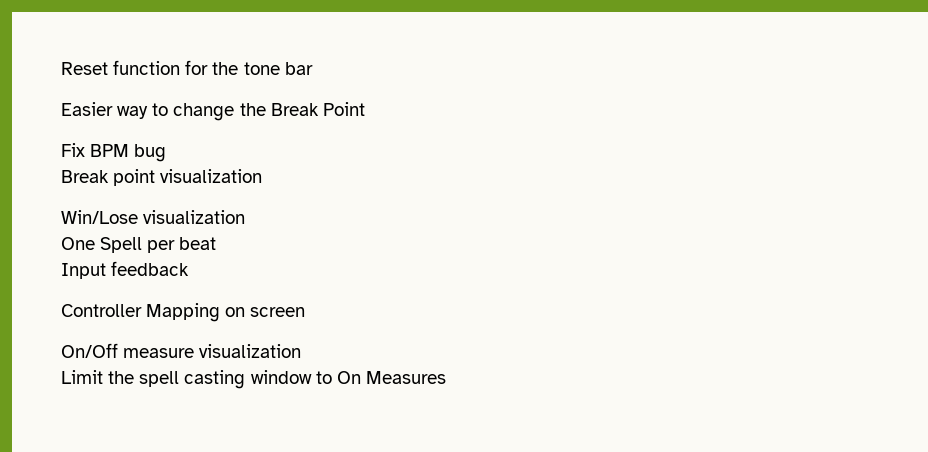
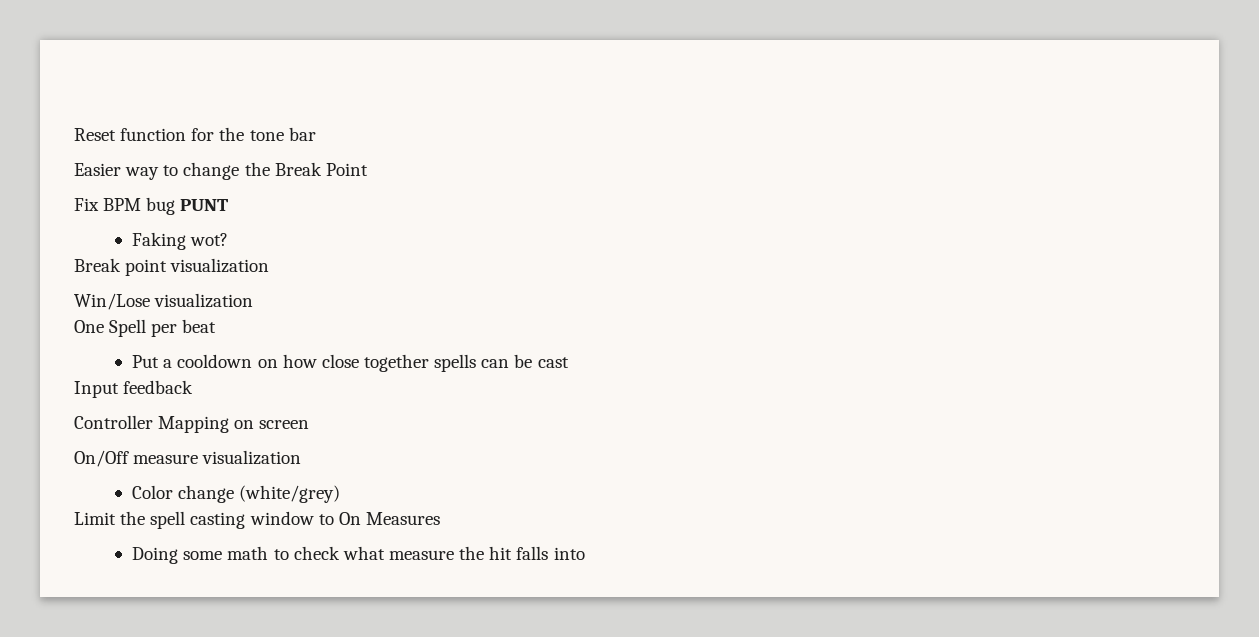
- Fix BPM bug
+ Fix BPM bug PUNT
+ Faking wot?
+ Put a cooldown on how close together spells can be cast
+ Color change (white/grey)
+ Doing some math to check what measure the hit falls into

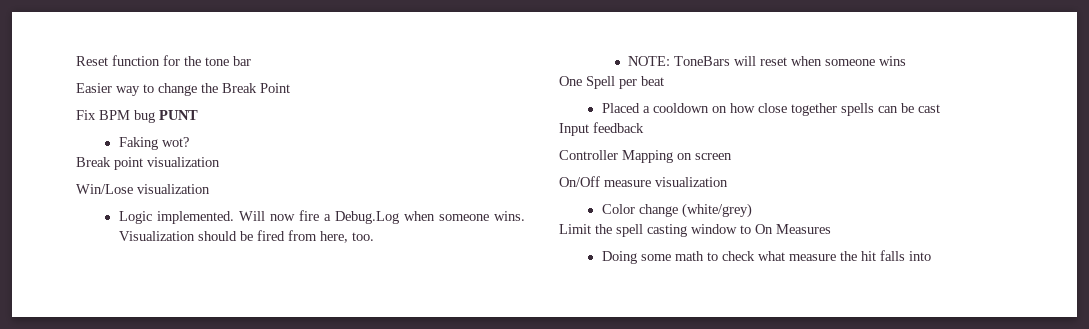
+ Logic implemented. Will now fire a Debug.Log when someone wins. Visualization should be fired from here, too.
+ NOTE: ToneBars will reset when someone wins
- Put a cooldown on how close together spells can be cast
+ Placed a cooldown on how close together spells can be cast

